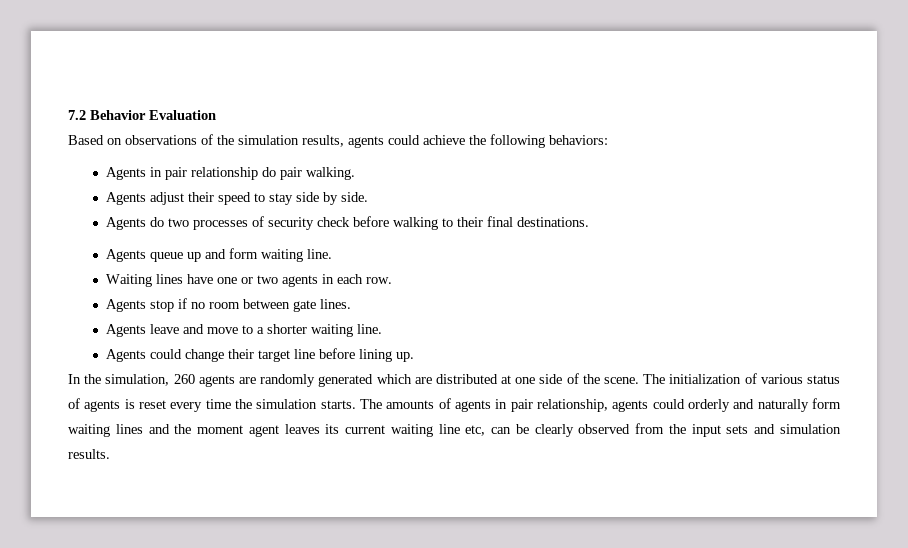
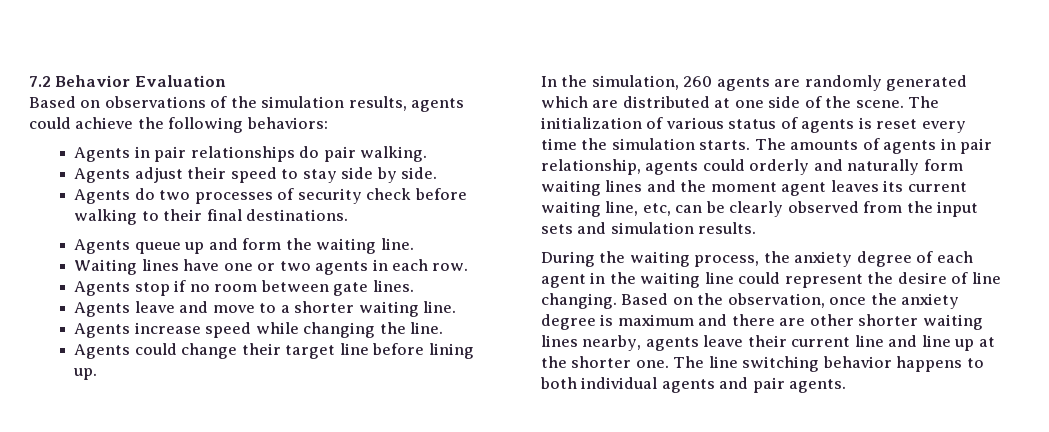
- Agents in pair relationship do pair walking.
+ Agents in pair relationships do pair walking.
- Agents queue up and form waiting line.
+ Agents queue up and form the waiting line.
+ Agents increase speed while changing the line.
- The amounts of agents in pair relationship, agents could orderly and naturally form waiting lines and the moment agent leaves its current waiting line etc, can be clearly observed from the input sets and simulation results.
+ The amounts of agents in pair relationship, agents could orderly and naturally form waiting lines and the moment agent leaves its current waiting line, etc, can be clearly observed from the input sets and simulation results.
+ During the waiting process, the anxiety degree of each agent in the waiting line could represent the desire of line changing. Based on the observation, once the anxiety degree is maximum and there are other shorter waiting lines nearby, agents leave their current line and line up at the shorter one. The line switching behavior happens to both individual agents and pair agents.

